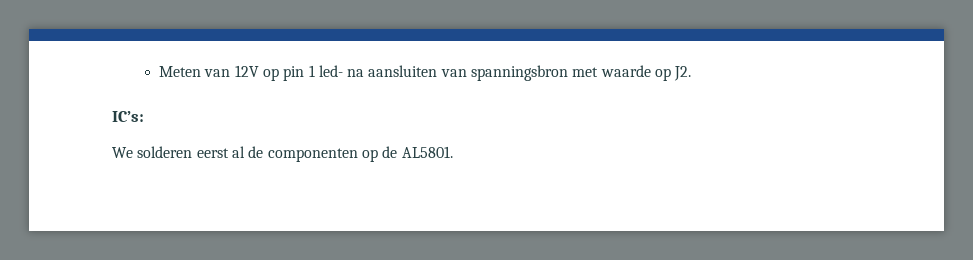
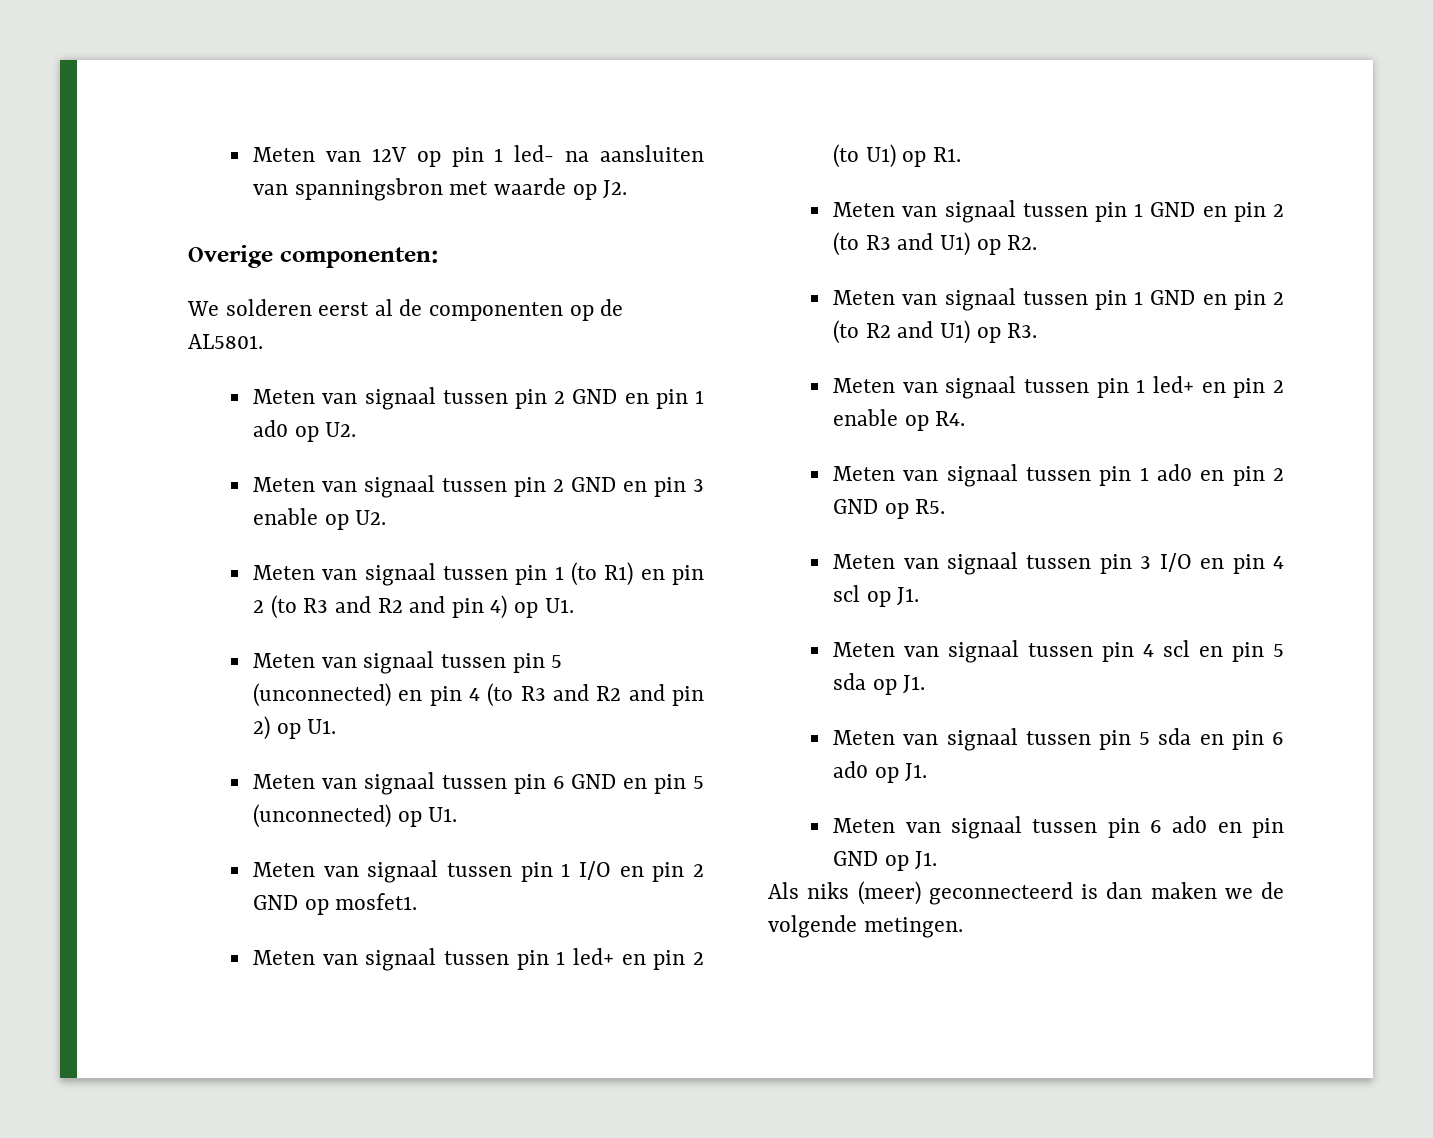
- IC’s:
+ Overige componenten:
+ Meten van signaal tussen pin 2 GND en pin 1 ad0 op U2.
+ Meten van signaal tussen pin 2 GND en pin 3 enable op U2.
+ Meten van signaal tussen pin 1 (to R1) en pin 2 (to R3 and R2 and pin 4) op U1.
+ Meten van signaal tussen pin 5 (unconnected) en pin 4 (to R3 and R2 and pin 2) op U1.
+ Meten van signaal tussen pin 6 GND en pin 5 (unconnected) op U1.
+ Meten van signaal tussen pin 1 I/O en pin 2 GND op mosfet1.
+ Meten van signaal tussen pin 1 led+ en pin 2 (to U1) op R1.
+ Meten van signaal tussen pin 1 GND en pin 2 (to R3 and U1) op R2.
+ Meten van signaal tussen pin 1 GND en pin 2 (to R2 and U1) op R3.
+ Meten van signaal tussen pin 1 led+ en pin 2 enable op R4.
+ Meten van signaal tussen pin 1 ad0 en pin 2 GND op R5.
+ Meten van signaal tussen pin 3 I/O en pin 4 scl op J1.
+ Meten van signaal tussen pin 4 scl en pin 5 sda op J1.
+ Meten van signaal tussen pin 5 sda en pin 6 ad0 op J1.
+ Meten van signaal tussen pin 6 ad0 en pin GND op J1.
+ Als niks (meer) geconnecteerd is dan maken we de volgende metingen.

